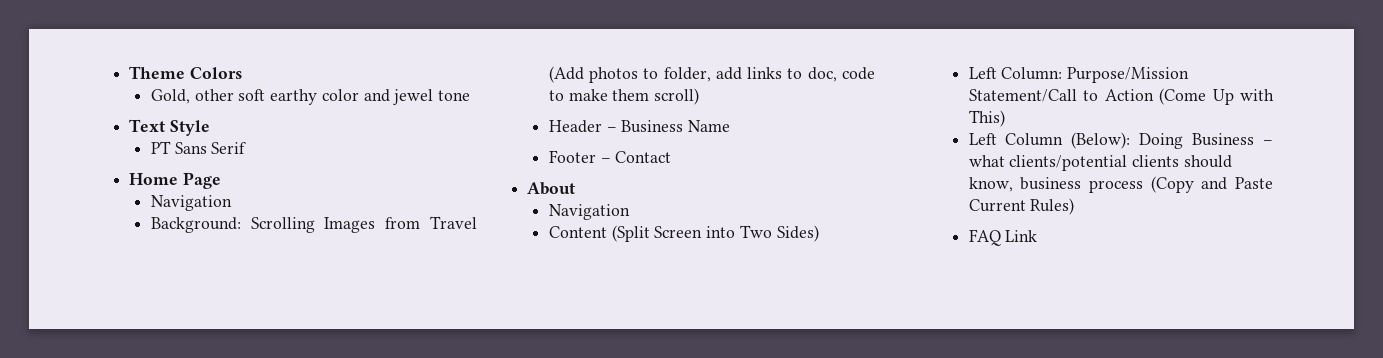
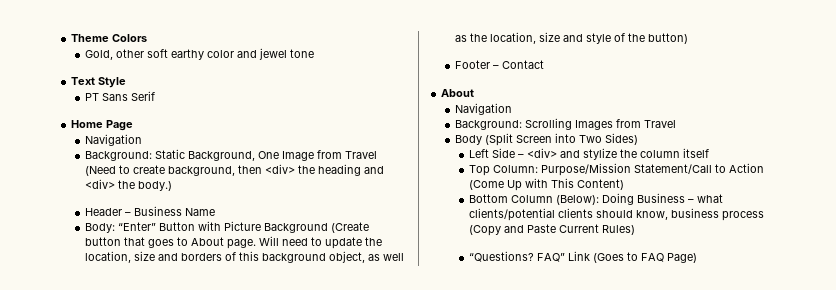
- Background: Scrolling Images from Travel (Add photos to folder, add links to doc, code to make them scroll)
+ Background: Static Background, One Image from Travel (Need to create background, then <div> the heading and <div> the body.)
  Header – Business Name
+ Body: “Enter” Button with Picture Background (Create button that goes to About page. Will need to update the location, size and borders of this background object, as well as the location, size and style of the button)
- Content (Split Screen into Two Sides)
+ Background: Scrolling Images from Travel
+ Body (Split Screen into Two Sides)
- Left Column: Purpose/Mission Statement/Call to Action (Come Up with This)
- Left Column (Below): Doing Business – what clients/potential clients should know, business process (Copy and Paste Current Rules)
+ Left Side – <div> and stylize the column itself
+ Top Column: Purpose/Mission Statement/Call to Action (Come Up with This Content)
+ Bottom Column (Below): Doing Business – what clients/potential clients should know, business process (Copy and Paste Current Rules)
- FAQ Link
+ “Questions? FAQ” Link (Goes to FAQ Page)

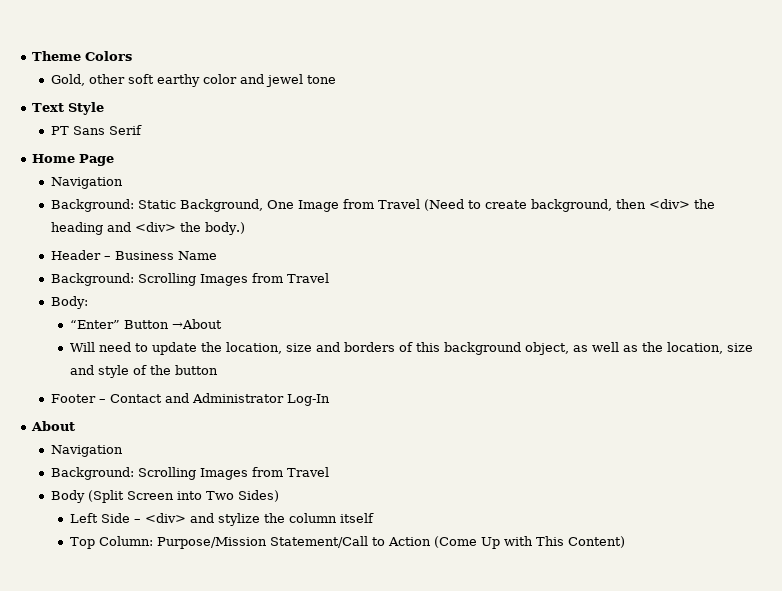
  Header – Business Name
+ Background: Scrolling Images from Travel
- Body: “Enter” Button with Picture Background (Create button that goes to About page. Will need to update the location, size and borders of this background object, as well as the location, size and style of the button)
+ Body:
+ “Enter” Button →About
+ Will need to update the location, size and borders of this background object, as well as the location, size and style of the button
- Footer – Contact
+ Footer – Contact and Administrator Log-In
- Bottom Column (Below): Doing Business – what clients/potential clients should know, business process (Copy and Paste Current Rules)
- “Questions? FAQ” Link (Goes to FAQ Page)

